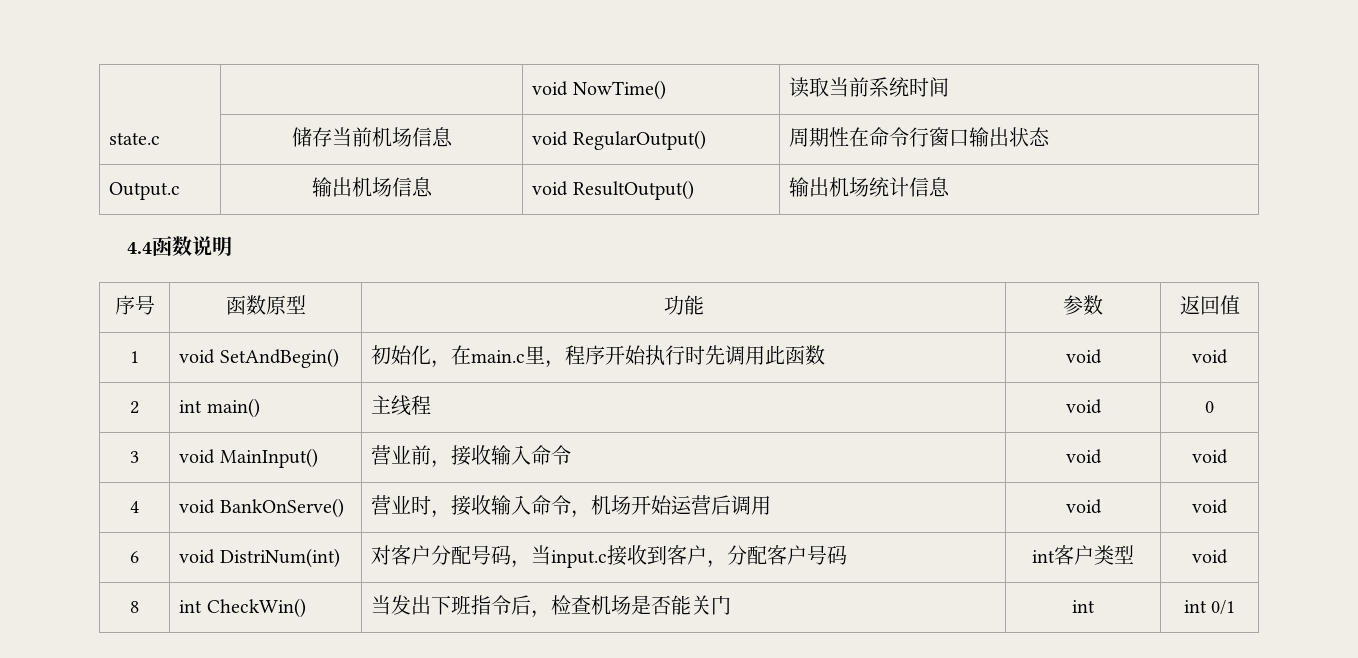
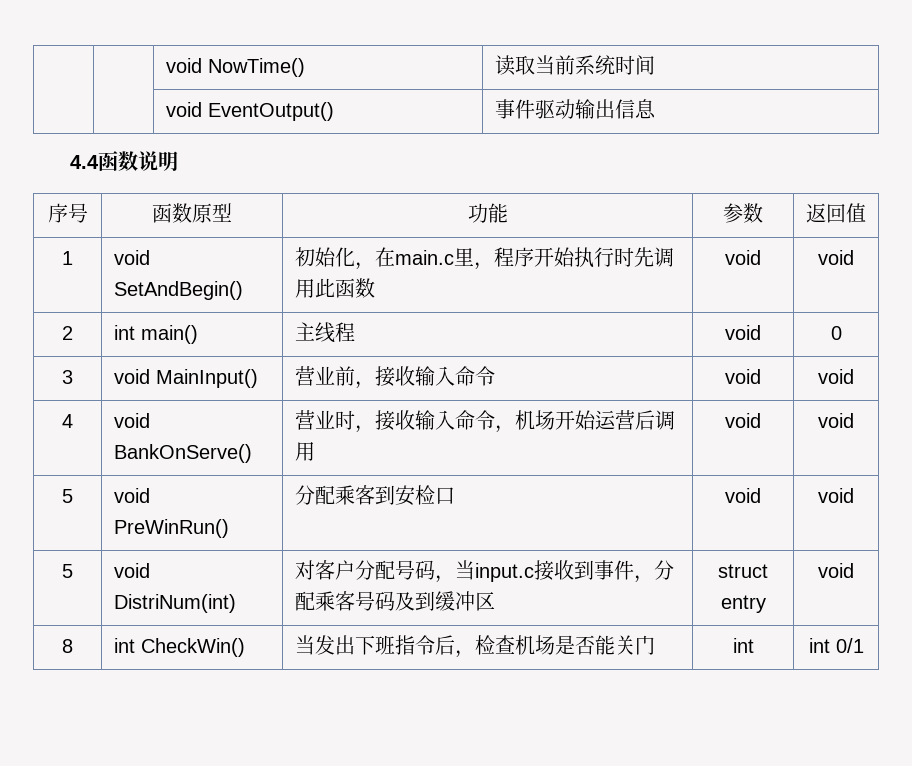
- state.c | 储存当前机场信息 | void RegularOutput() | 周期性在命令行窗口输出状态
- Output.c | 输出机场信息 | void ResultOutput() | 输出机场统计信息
+ | | void EventOutput() | 事件驱动输出信息
- 6 | void DistriNum(int) | 对客户分配号码，当input.c接收到客户，分配客户号码 | int客户类型 | void
+ 5 | void PreWinRun() | 分配乘客到安检口 | void | void
+ 5 | void DistriNum(int) | 对客户分配号码，当input.c接收到事件，分配乘客号码及到缓冲区 | struct entry | void

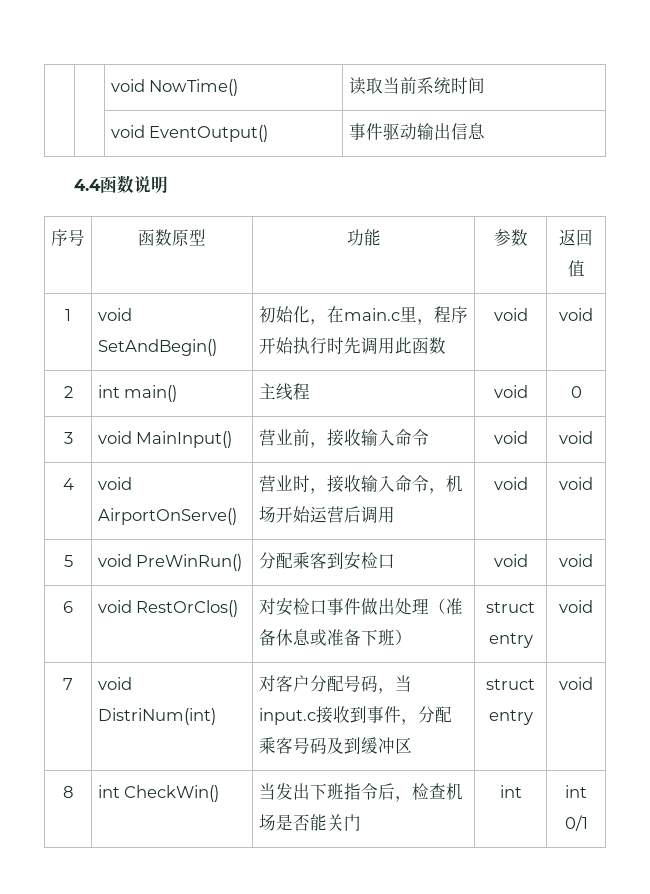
- 4 | void BankOnServe() | 营业时，接收输入命令，机场开始运营后调用 | void | void
+ 4 | void AirportOnServe() | 营业时，接收输入命令，机场开始运营后调用 | void | void
- 5 | void DistriNum(int) | 对客户分配号码，当input.c接收到事件，分配乘客号码及到缓冲区 | struct entry | void
+ 6 | void RestOrClos() | 对安检口事件做出处理（准备休息或准备下班） | struct entry | void
+ 7 | void DistriNum(int) | 对客户分配号码，当input.c接收到事件，分配乘客号码及到缓冲区 | struct entry | void

